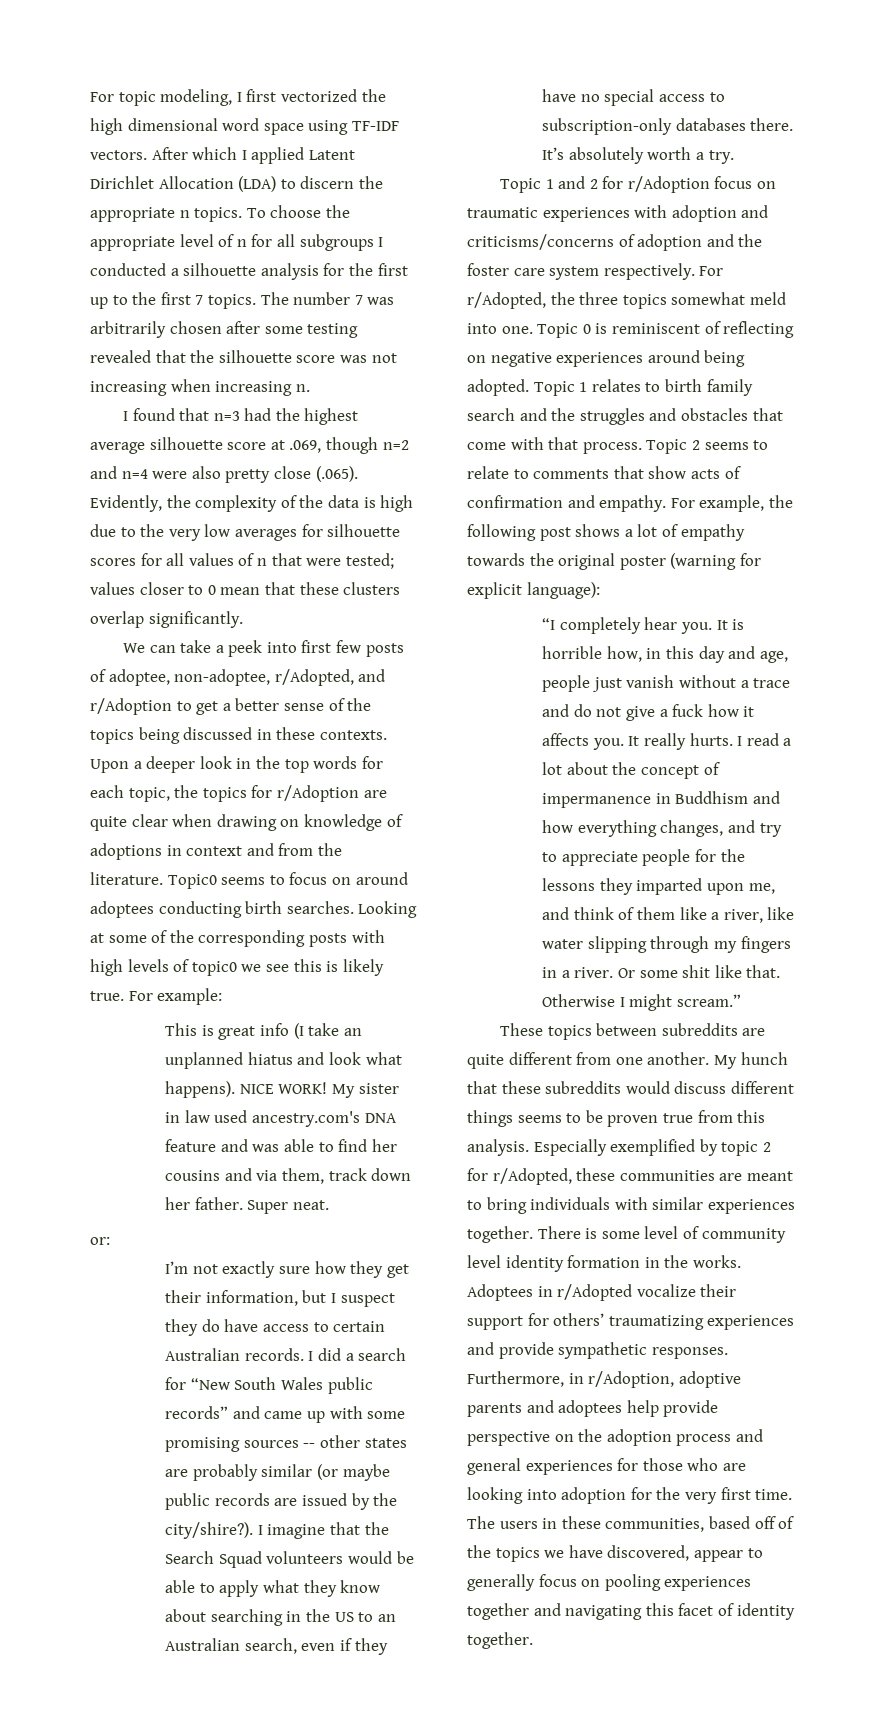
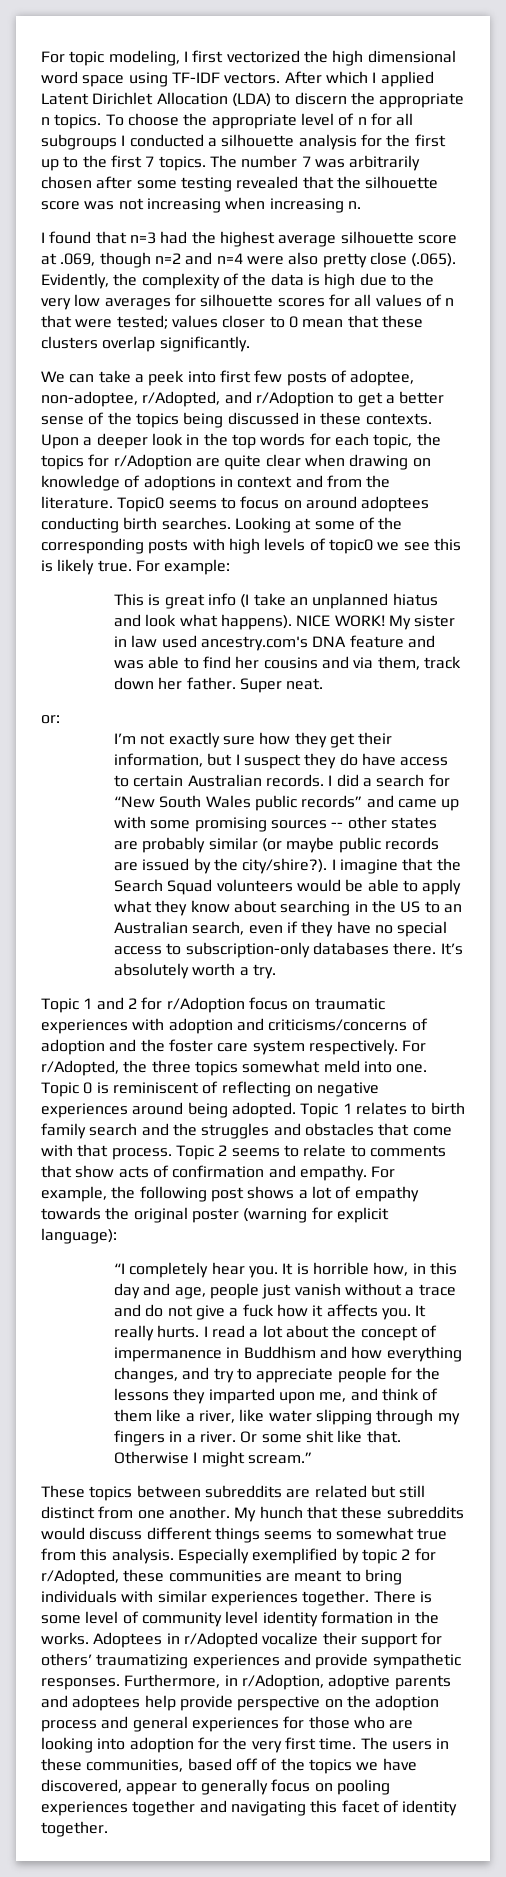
- These topics between subreddits are quite different from one another.
+ These topics between subreddits are related but still distinct from one another.
- My hunch that these subreddits would discuss different things seems to be proven true from this analysis.
+ My hunch that these subreddits would discuss different things seems to somewhat true from this analysis.

